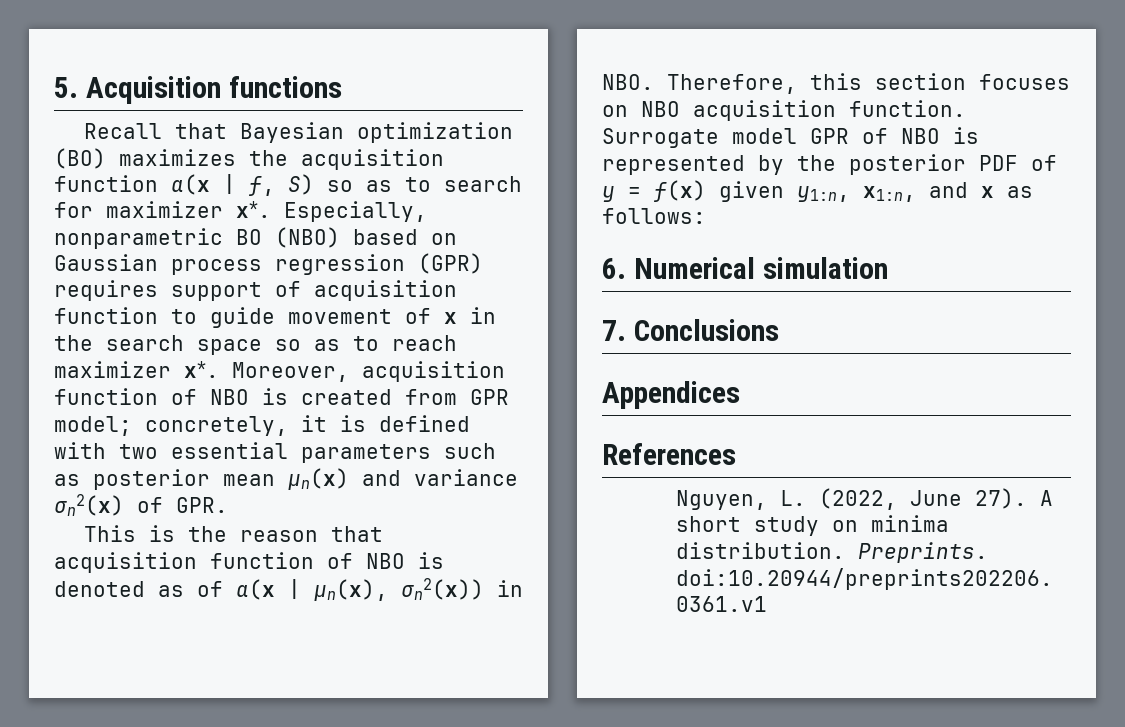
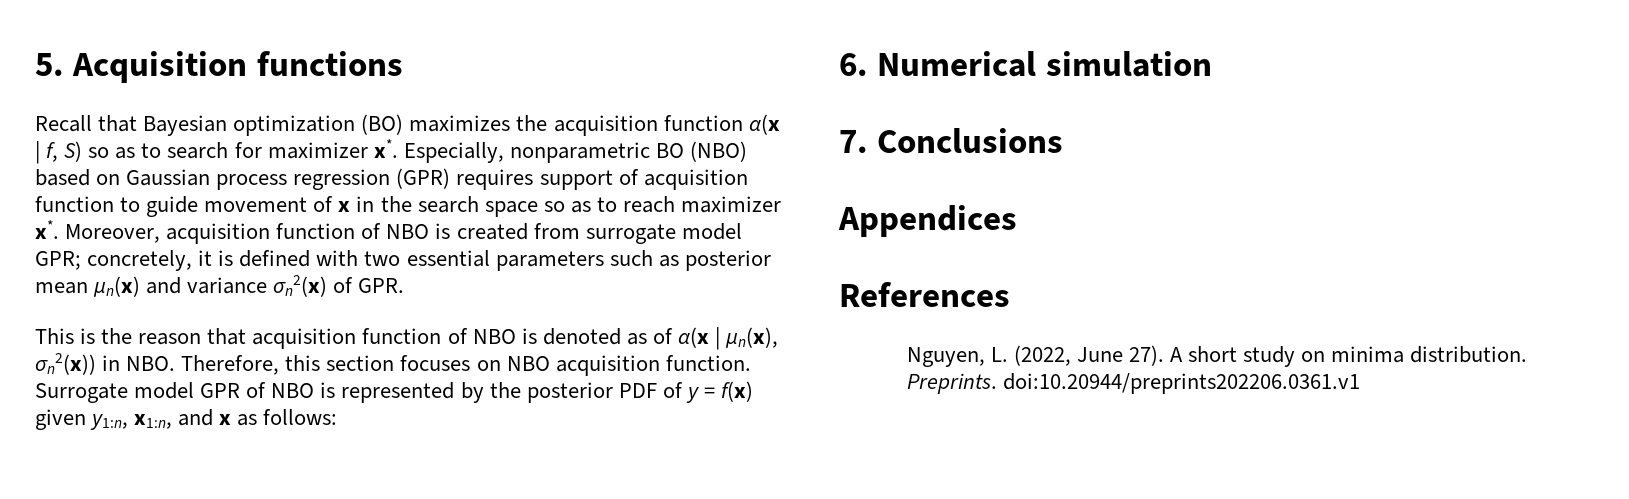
- Moreover, acquisition function of NBO is created from GPR model; concretely, it is defined with two essential parameters such as posterior mean μn(x) and variance σn2(x) of GPR.
+ Moreover, acquisition function of NBO is created from surrogate model GPR; concretely, it is defined with two essential parameters such as posterior mean μn(x) and variance σn2(x) of GPR.

